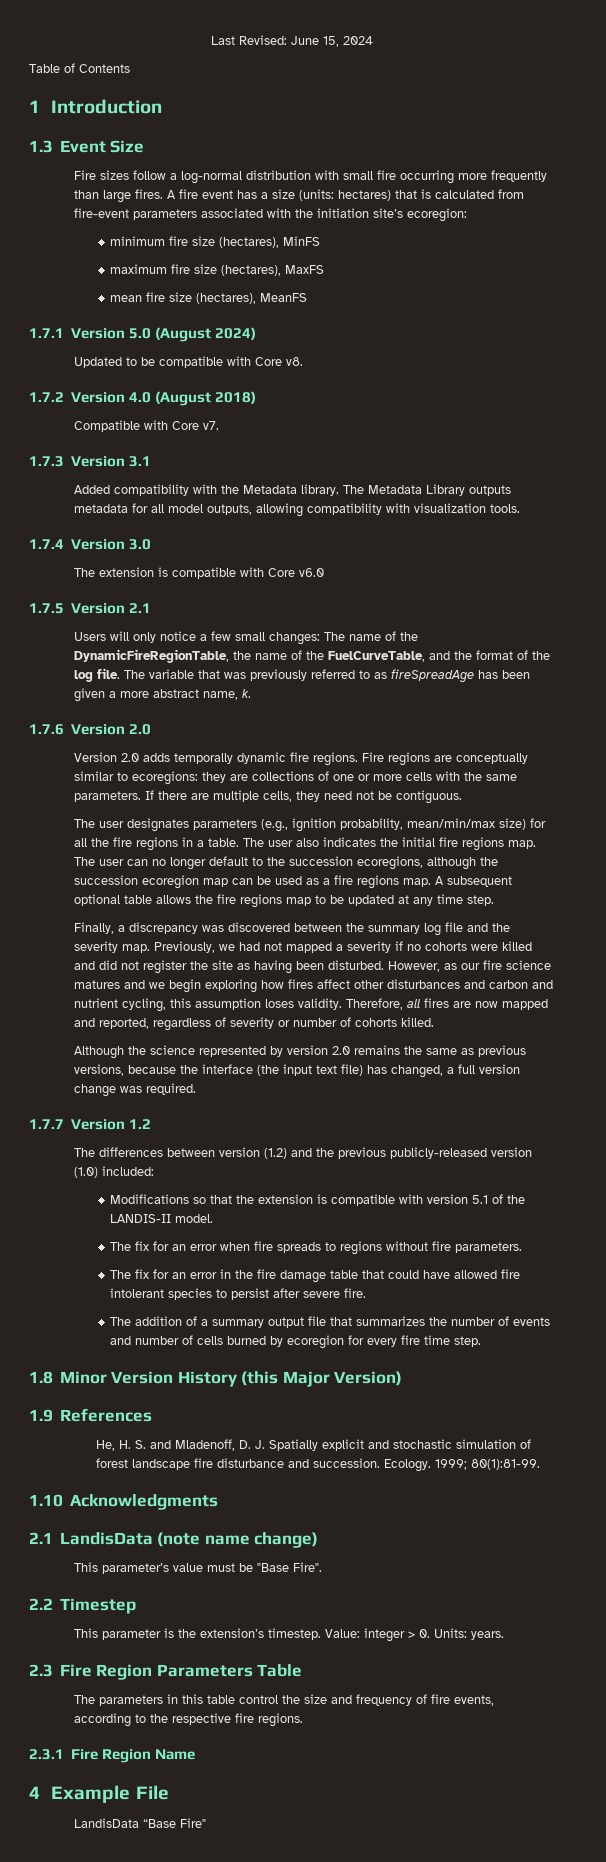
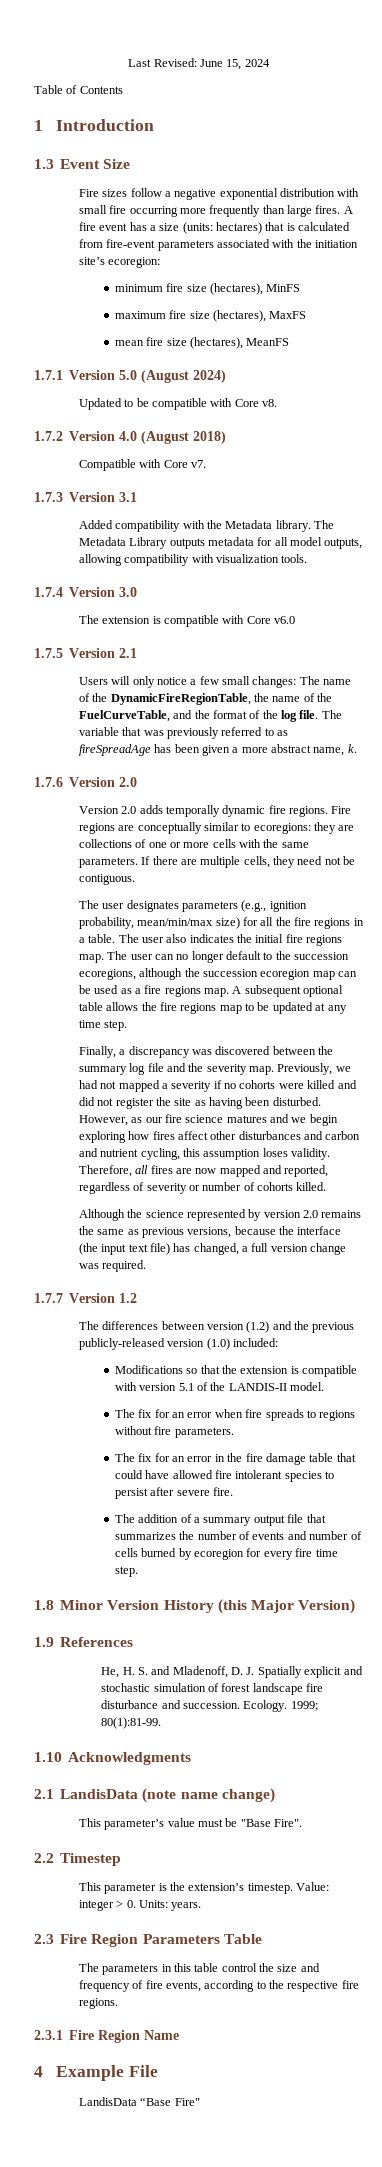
- Fire sizes follow a log-normal distribution with small fire occurring more frequently than large fires.
+ Fire sizes follow a negative exponential distribution with small fire occurring more frequently than large fires.

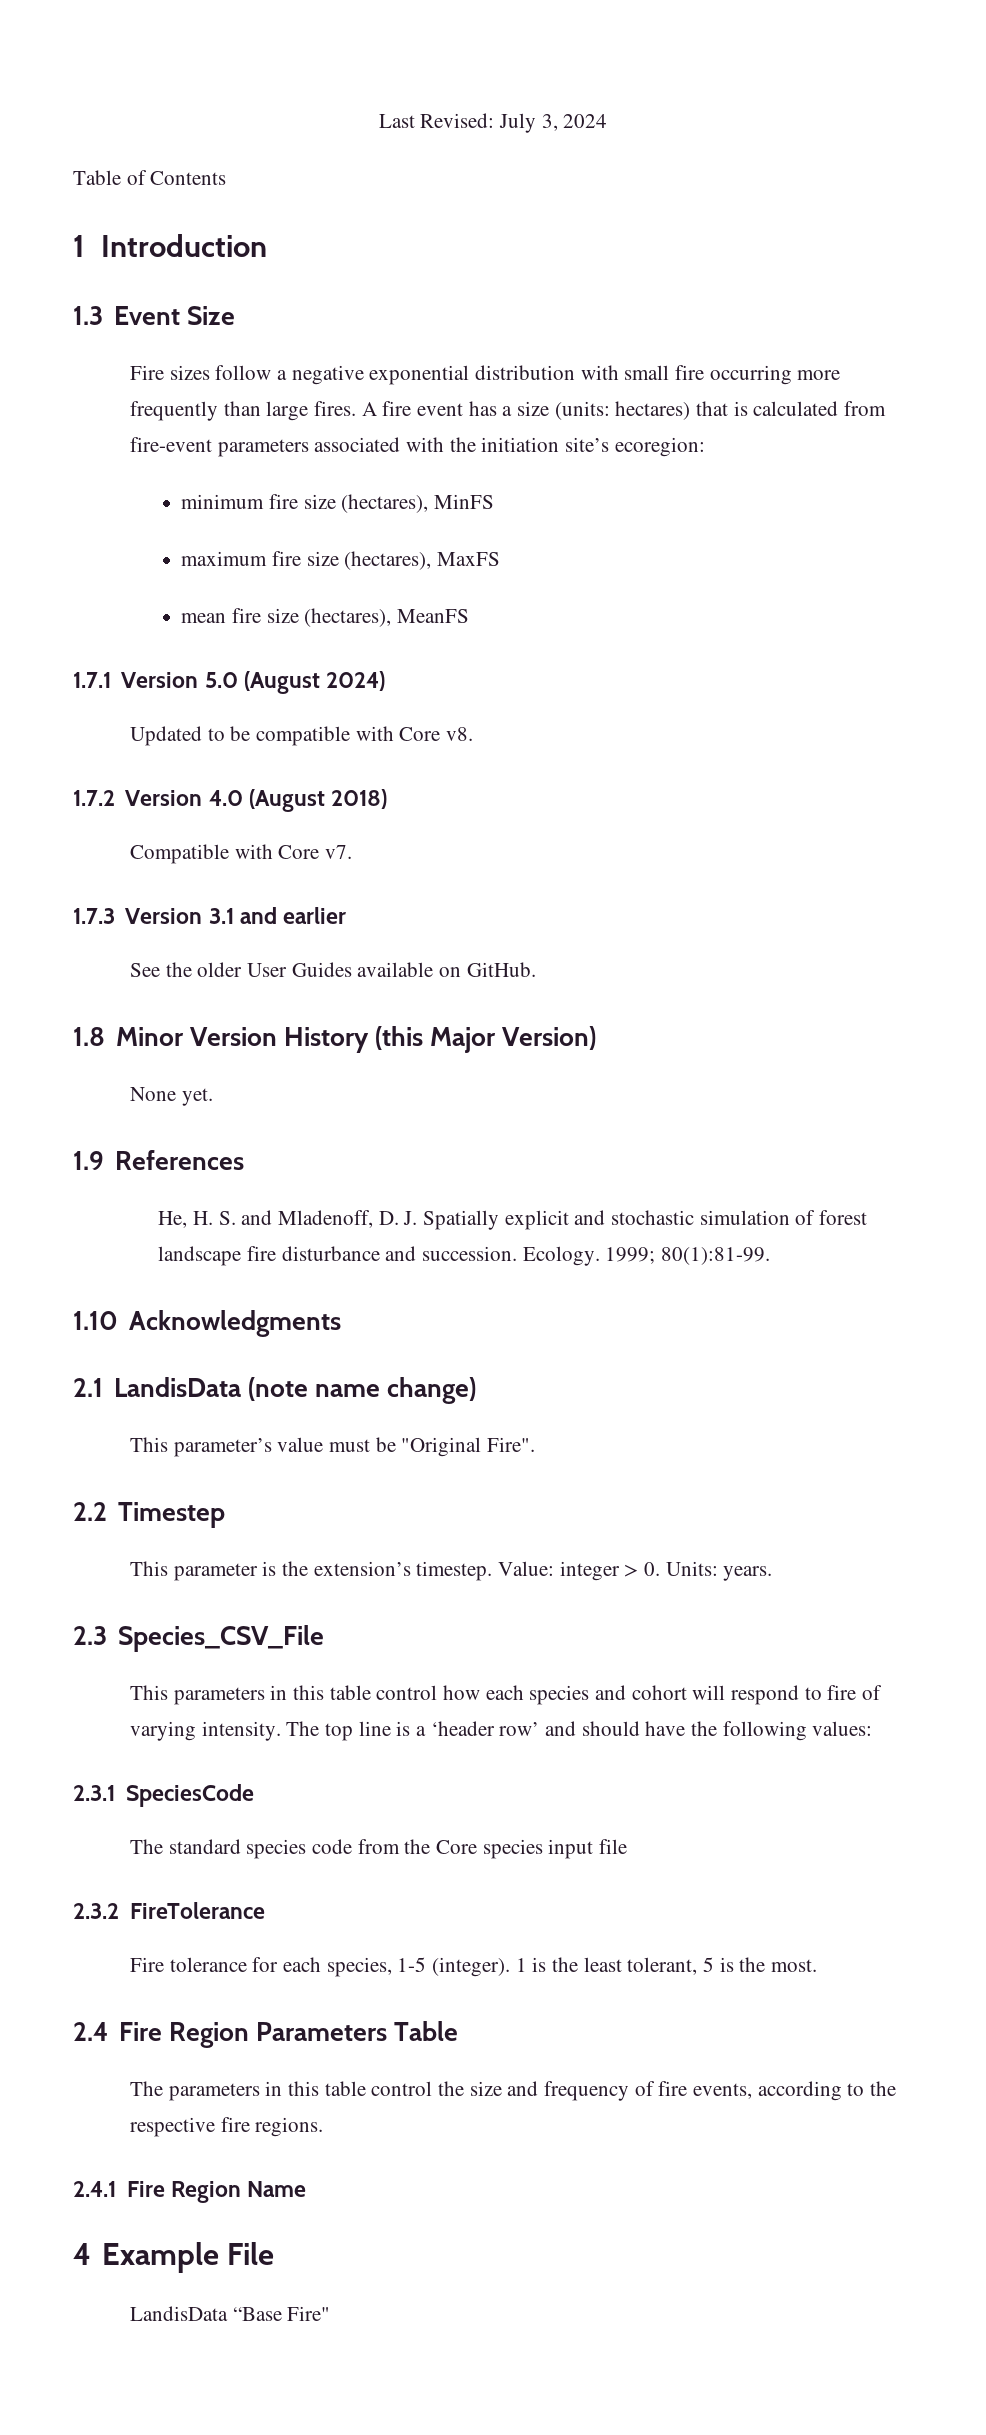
- Last Revised: June 15, 2024
+ Last Revised: July 3, 2024
- 1.7.3 Version 3.1
- Added compatibility with the Metadata library. The Metadata Library outputs metadata for all model outputs, allowing compatibility with visualization tools.
- 1.7.4 Version 3.0
- The extension is compatible with Core v6.0
- 1.7.5 Version 2.1
- Users will only notice a few small changes: The name of the DynamicFireRegionTable, the name of the FuelCurveTable, and the format of the log file. The variable that was previously referred to as fireSpreadAge has been given a more abstract name, k.
- 1.7.6 Version 2.0
- Version 2.0 adds temporally dynamic fire regions. Fire regions are conceptually similar to ecoregions: they are collections of one or more cells with the same parameters. If there are multiple cells, they need not be contiguous.
- The user designates parameters (e.g., ignition probability, mean/min/max size) for all the fire regions in a table. The user also indicates the initial fire regions map. The user can no longer default to the succession ecoregions, although the succession ecoregion map can be used as a fire regions map. A subsequent optional table allows the fire regions map to be updated at any time step.
- Finally, a discrepancy was discovered between the summary log file and the severity map. Previously, we had not mapped a severity if no cohorts were killed and did not register the site as having been disturbed. However, as our fire science matures and we begin exploring how fires affect other disturbances and carbon and nutrient cycling, this assumption loses validity. Therefore, all fires are now mapped and reported, regardless of severity or number of cohorts killed.
- Although the science represented by version 2.0 remains the same as previous versions, because the interface (the input text file) has changed, a full version change was required.
- 1.7.7 Version 1.2
- The differences between version (1.2) and the previous publicly-released version (1.0) included:
- Modifications so that the extension is compatible with version 5.1 of the LANDIS-II model.
- The fix for an error when fire spreads to regions without fire parameters.
- The fix for an error in the fire damage table that could have allowed fire intolerant species to persist after severe fire.
- The addition of a summary output file that summarizes the number of events and number of cells burned by ecoregion for every fire time step.
+ 1.7.3 Version 3.1 and earlier
+ See the older User Guides available on GitHub.
+ None yet.
- This parameter’s value must be "Base Fire".
+ This parameter’s value must be "Original Fire".
- 2.3 Fire Region Parameters Table
+ 2.3 Species_CSV_File
+ This parameters in this table control how each species and cohort will respond to fire of varying intensity. The top line is a ‘header row’ and should have the following values:
+ 2.3.1 SpeciesCode
+ The standard species code from the Core species input file
+ 2.3.2 FireTolerance
+ Fire tolerance for each species, 1-5 (integer). 1 is the least tolerant, 5 is the most.
+ 2.4 Fire Region Parameters Table
- 2.3.1 Fire Region Name
+ 2.4.1 Fire Region Name

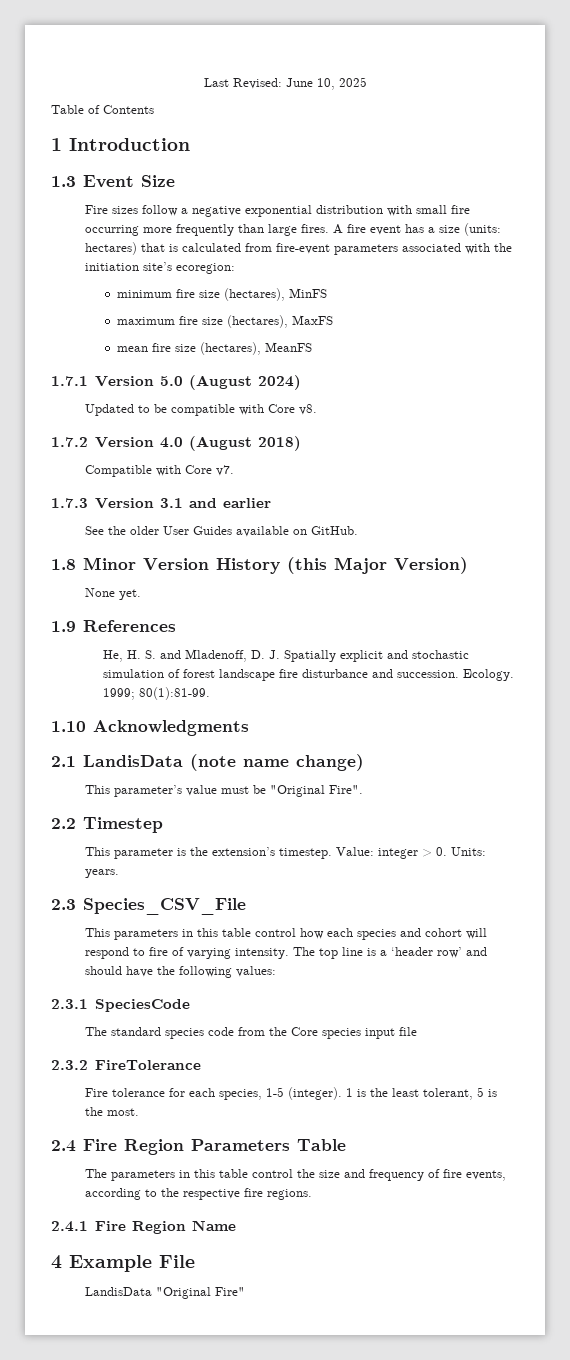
- Last Revised: July 3, 2024
+ Last Revised: June 10, 2025
- LandisData “Base Fire"
+ LandisData "Original Fire"

